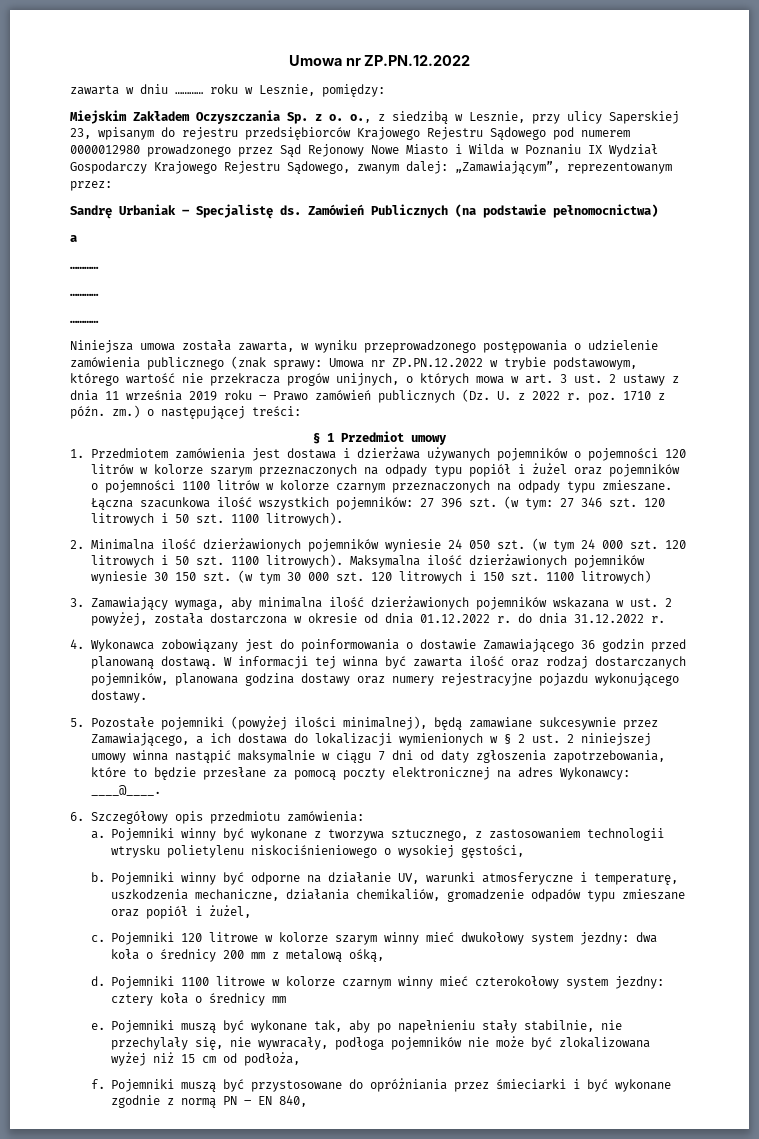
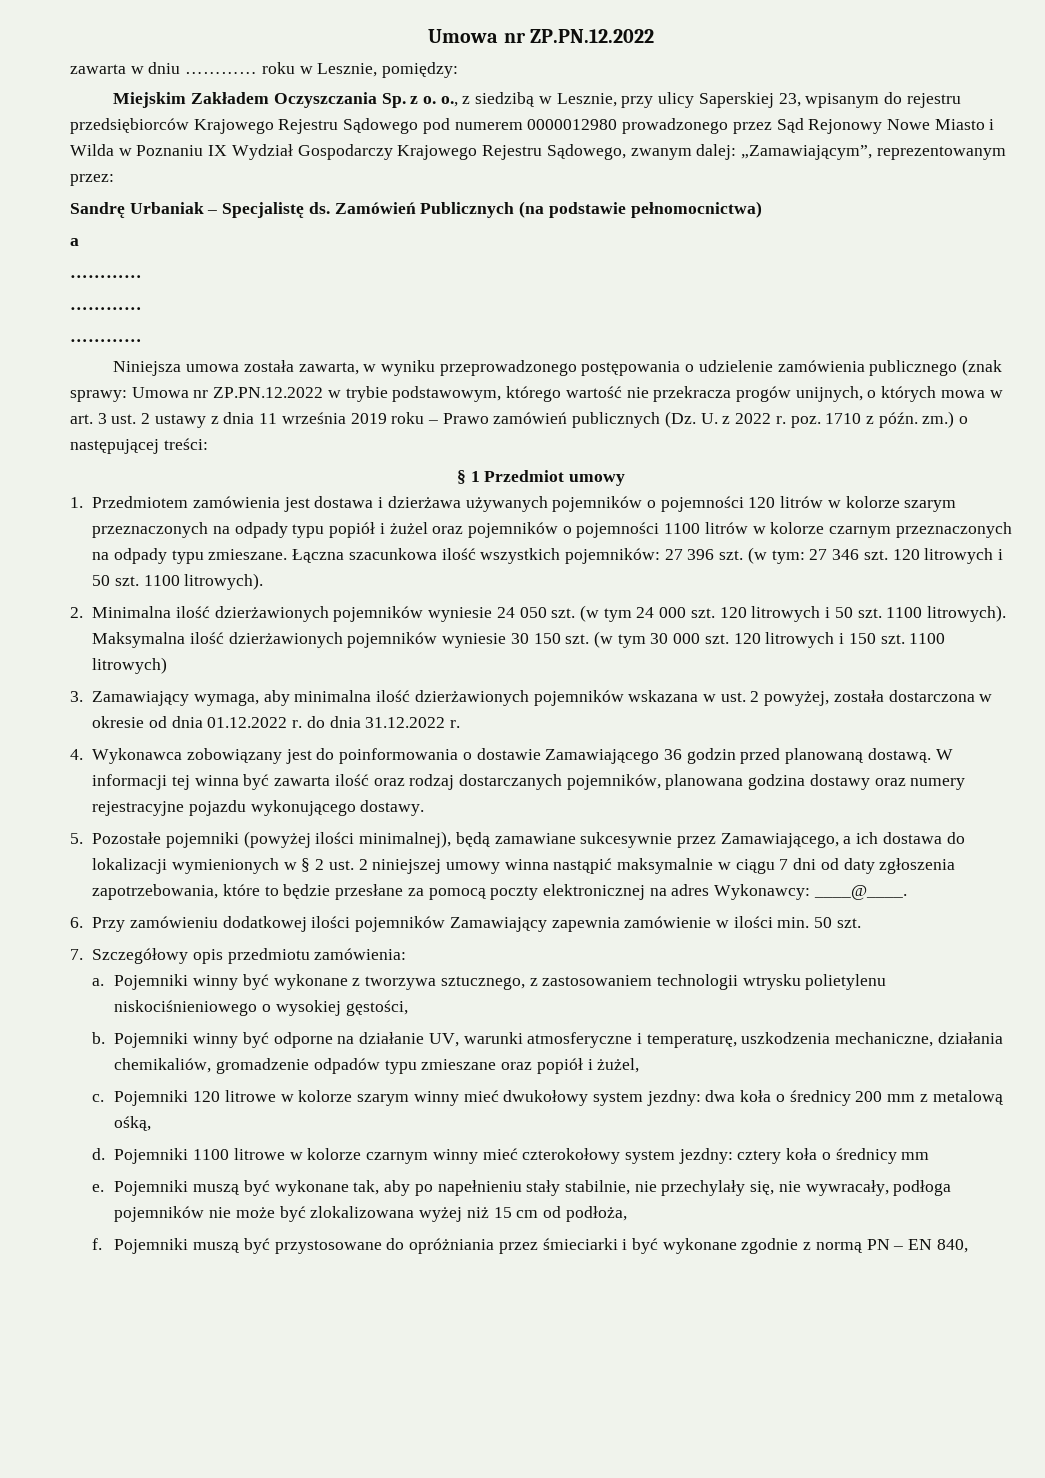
- 6. Szczegółowy opis przedmiotu zamówienia:
+ 6. Przy zamówieniu dodatkowej ilości pojemników Zamawiający zapewnia zamówienie w ilości min. 50 szt.
+ 7. Szczegółowy opis przedmiotu zamówienia:

